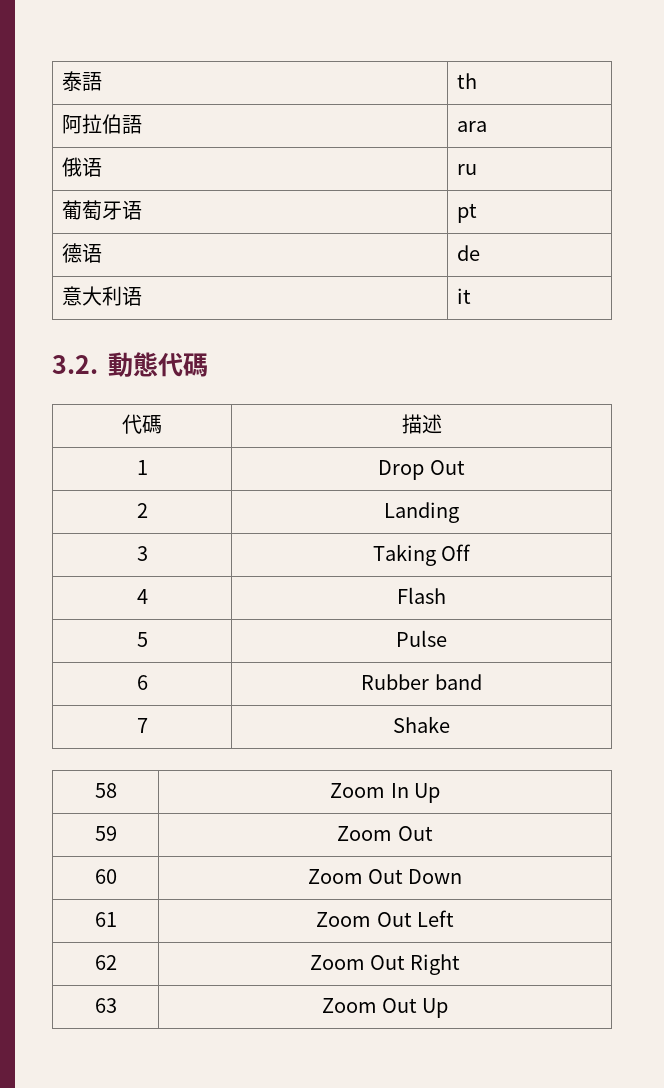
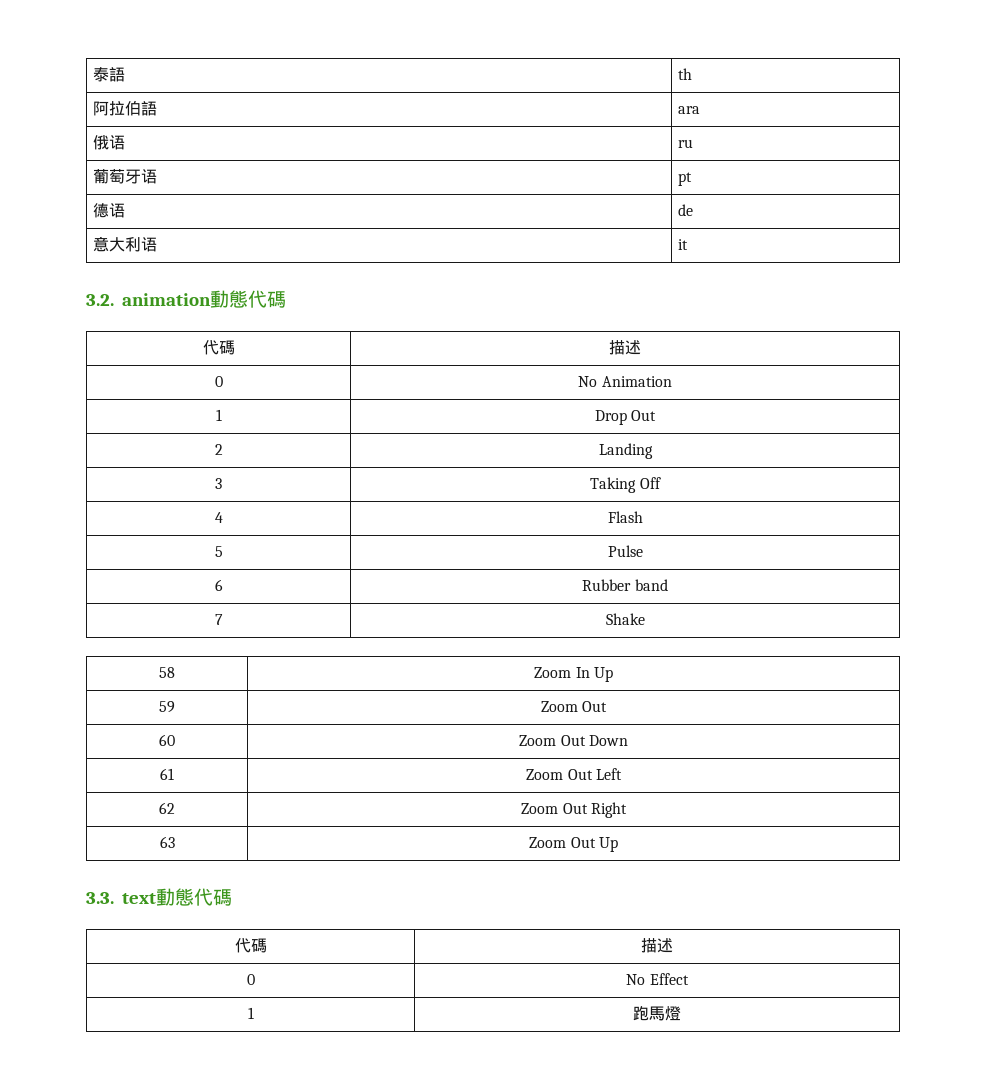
- 3.2.動態代碼
+ 3.2. animation動態代碼
  代碼 | 描述
+ 0 | No Animation
+ 3.3. text動態代碼
+ 代碼 | 描述
+ 0 | No Effect
+ 1 | 跑馬燈

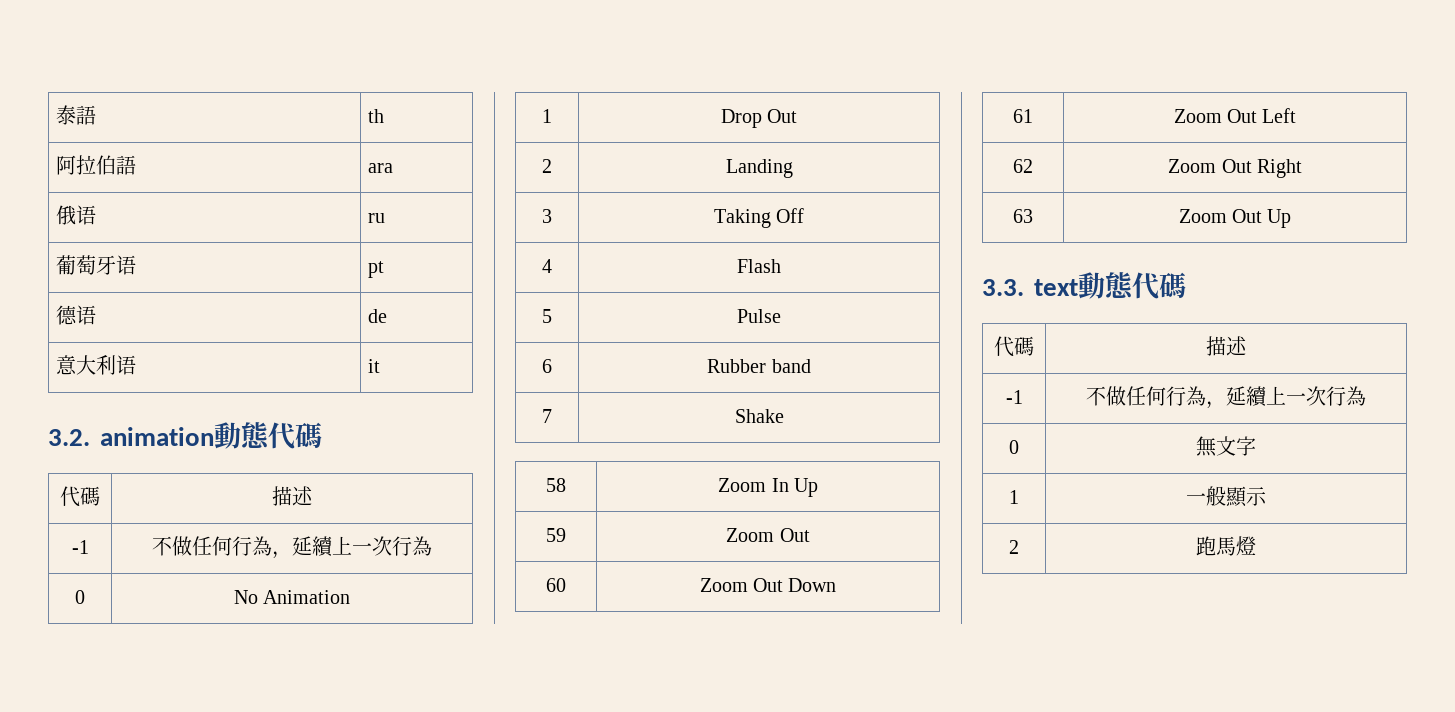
  3.2. animation動態代碼
  代碼 | 描述
+ -1 | 不做任何行為，延續上一次行為
  3.3. text動態代碼
  代碼 | 描述
- 0 | No Effect
- 1 | 跑馬燈
+ -1 | 不做任何行為，延續上一次行為
+ 0 | 無文字
+ 1 | 一般顯示
+ 2 | 跑馬燈

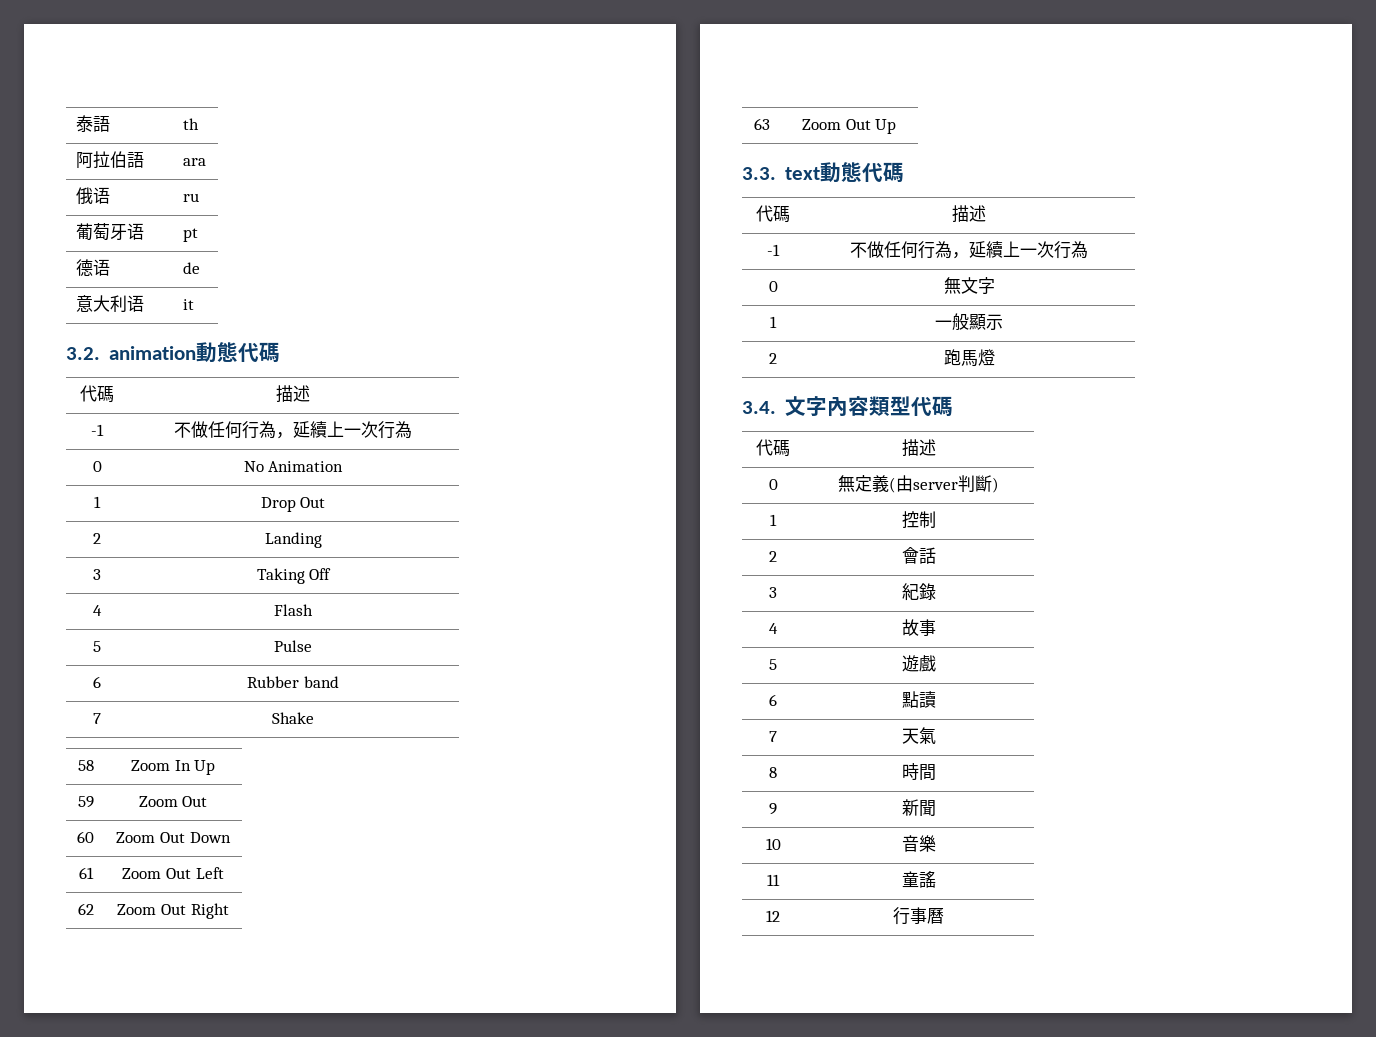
+ 3.4.文字內容類型代碼
+ 代碼 | 描述
+ 0 | 無定義(由server判斷)
+ 1 | 控制
+ 2 | 會話
+ 3 | 紀錄
+ 4 | 故事
+ 5 | 遊戲
+ 6 | 點讀
+ 7 | 天氣
+ 8 | 時間
+ 9 | 新聞
+ 10 | 音樂
+ 11 | 童謠
+ 12 | 行事曆

